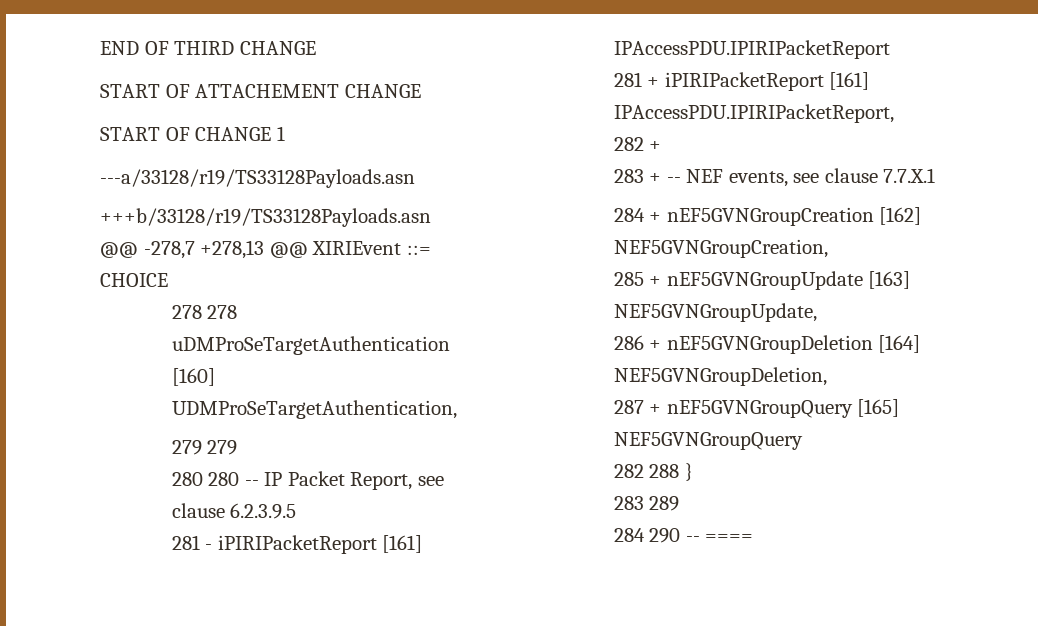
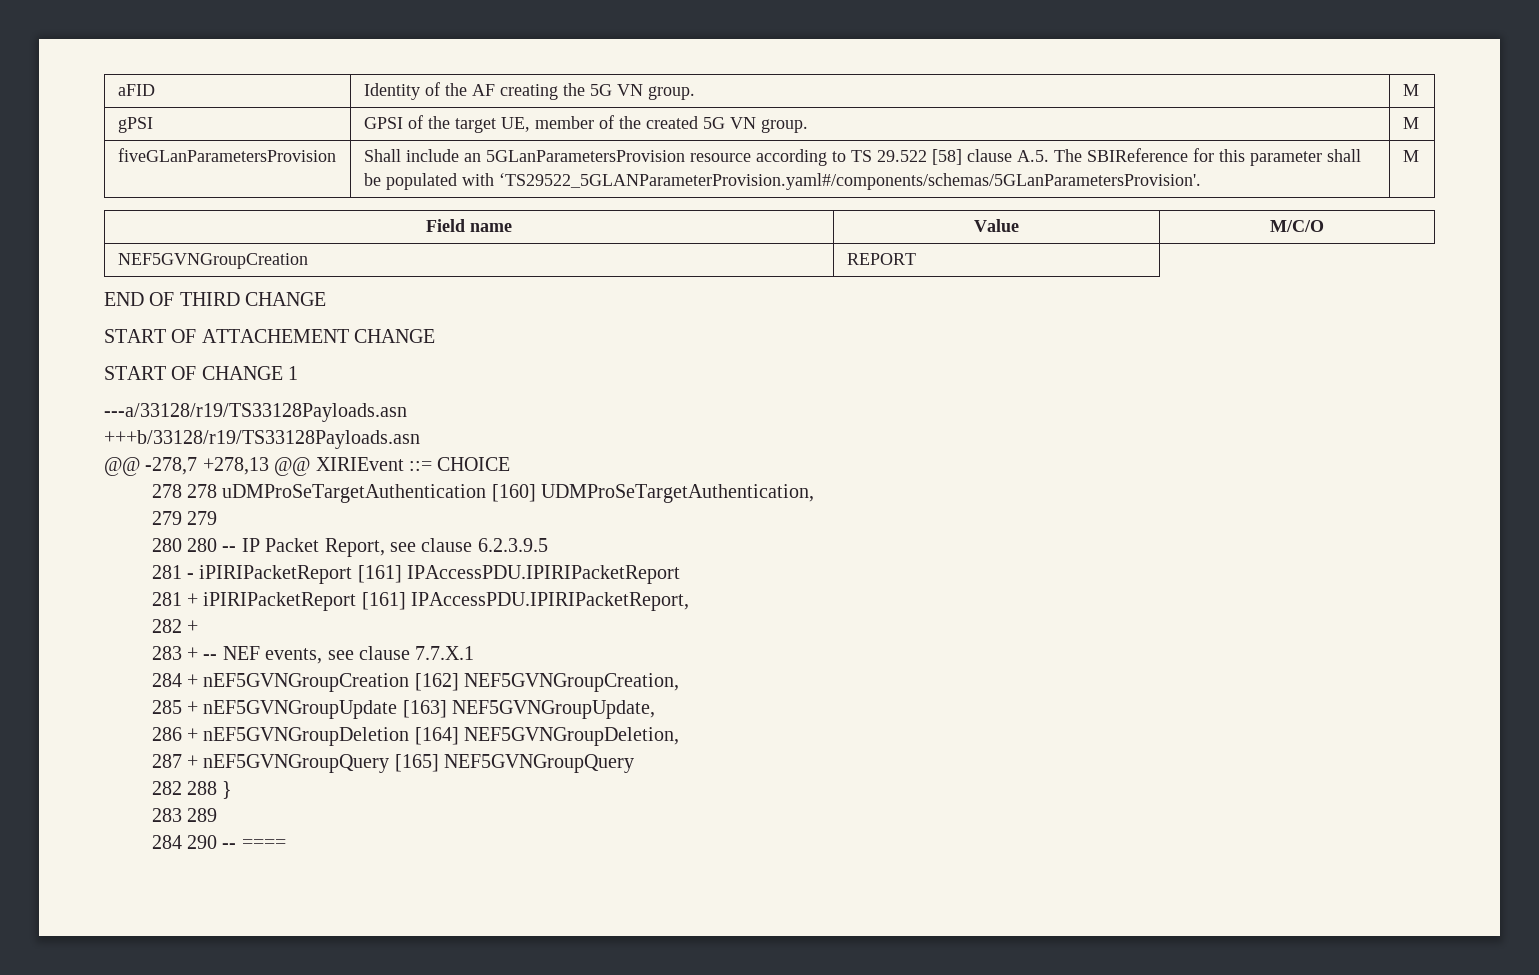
+ aFID | Identity of the AF creating the 5G VN group. | M
+ gPSI | GPSI of the target UE, member of the created 5G VN group. | M
+ fiveGLanParametersProvision | Shall include an 5GLanParametersProvision resource according to TS 29.522 [58] clause A.5. The SBIReference for this parameter shall be populated with ‘TS29522_5GLANParameterProvision.yaml#/components/schemas/5GLanParametersProvision'. | M
+ Field name | Value | M/C/O
+ NEF5GVNGroupCreation | REPORT

